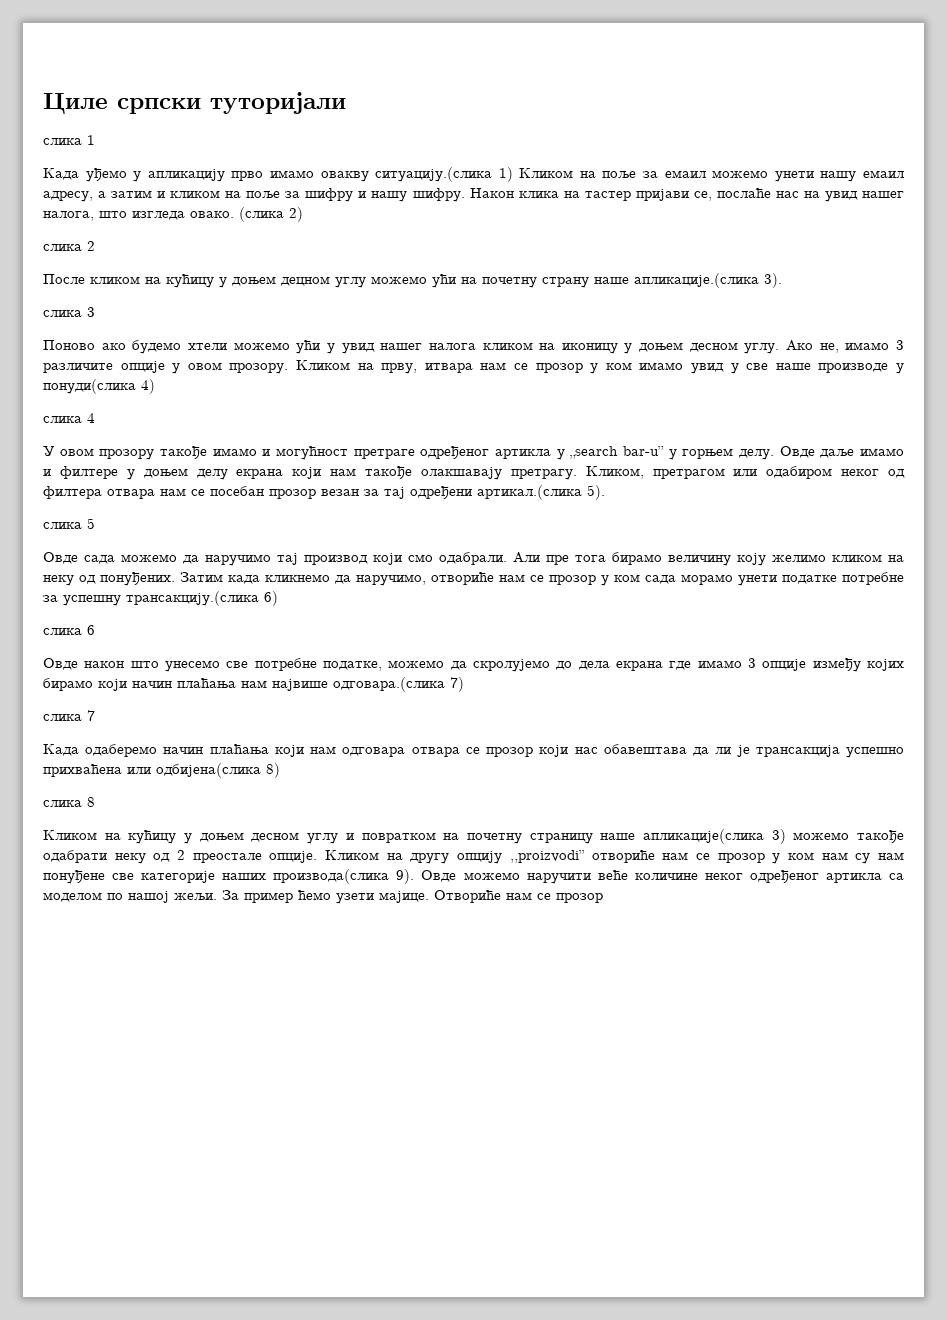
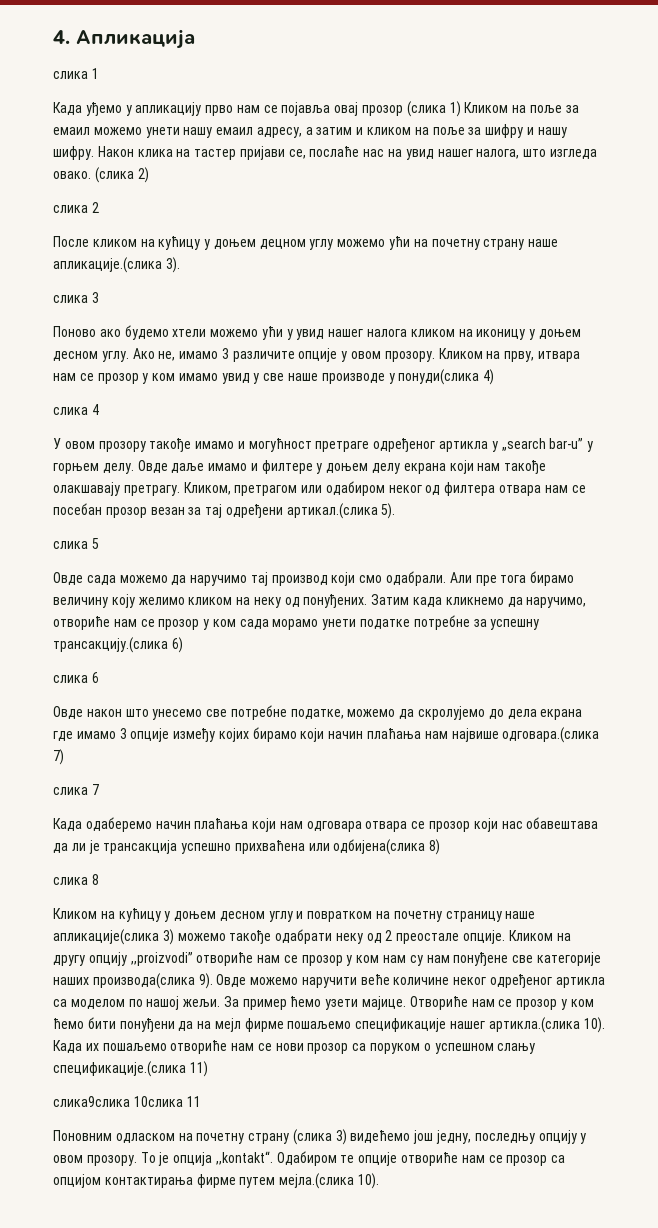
- Циле српски туторијали
+ 4. Апликација
- Када уђемо у апликацију прво имамо овакву ситуацију.(слика 1) Кликом на поље за емаил можемо унети нашу емаил адресу, а затим и кликом на поље за шифру и нашу шифру.
+ Када уђемо у апликацију прво нам се појавља овај прозор (слика 1) Кликом на поље за емаил можемо унети нашу емаил адресу, а затим и кликом на поље за шифру и нашу шифру.
- Отвориће нам се прозор
+ Отвориће нам се прозор у ком ћемо бити понуђени да на мејл фирме пошаљемо спецификације нашег артикла.(слика 10). Када их пошаљемо отвориће нам се нови прозор са поруком о успешном слању спецификације.(слика 11)
+ слика9слика 10слика 11
+ Поновним одласком на почетну страну (слика 3) видећемо још једну, последњу опцију у овом прозору. То је опција ,,kontakt“. Одабиром те опције отвориће нам се прозор са опцијом контактирања фирме путем мејла.(слика 10).

